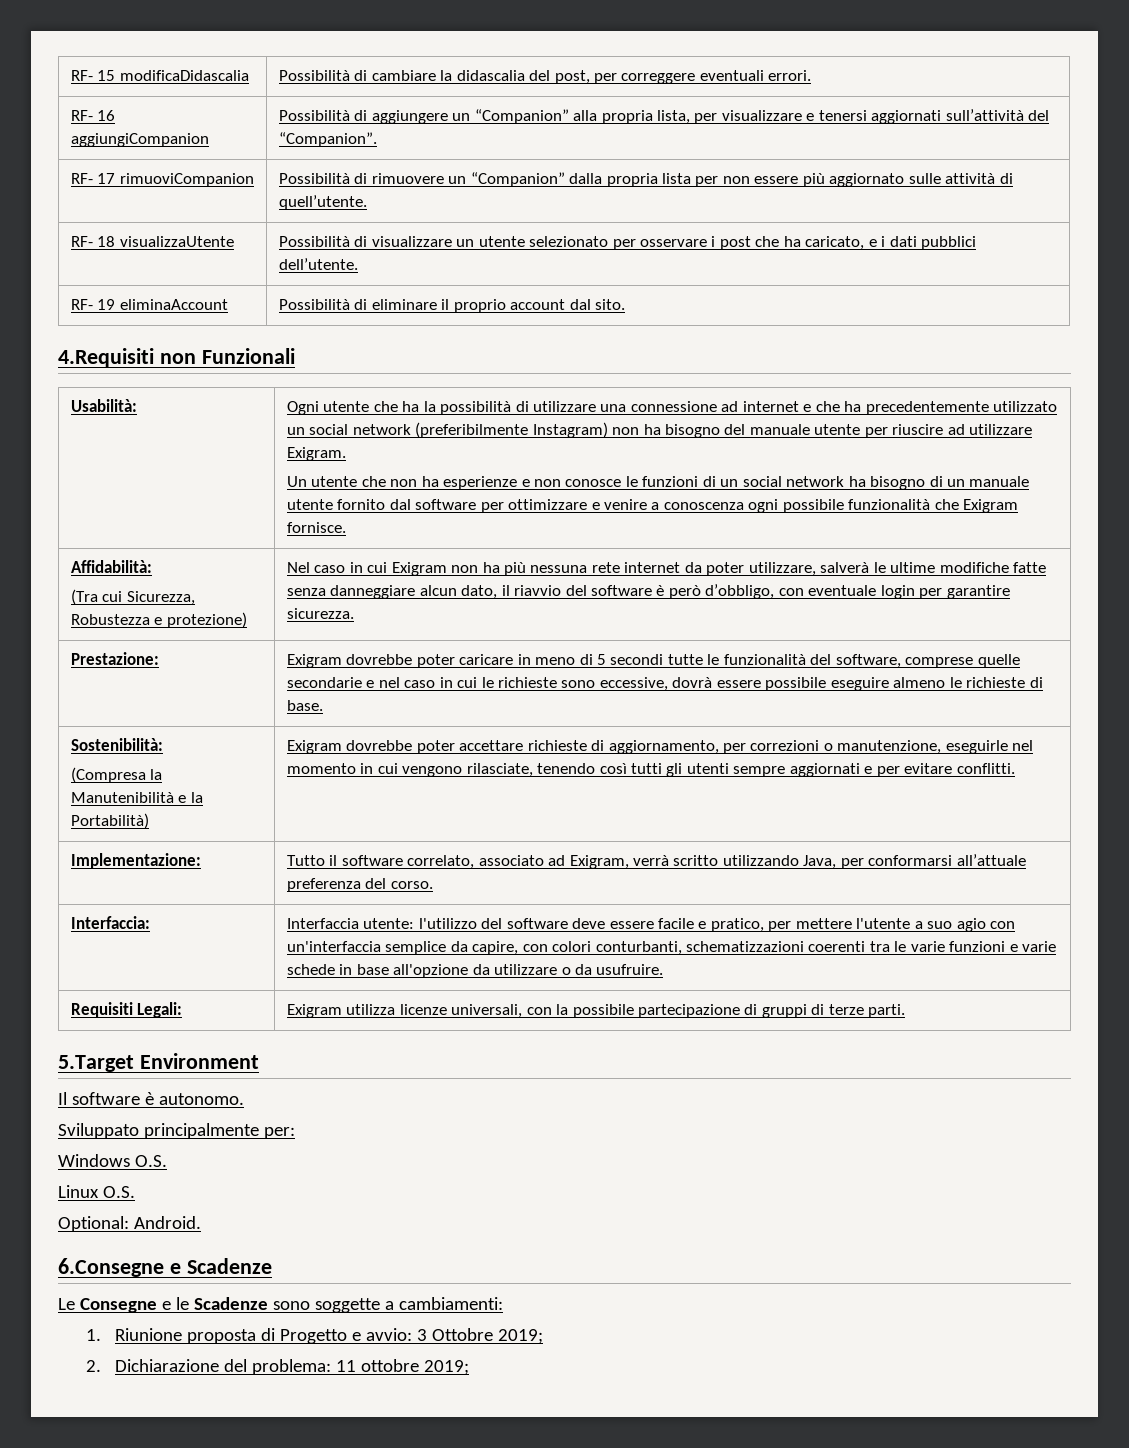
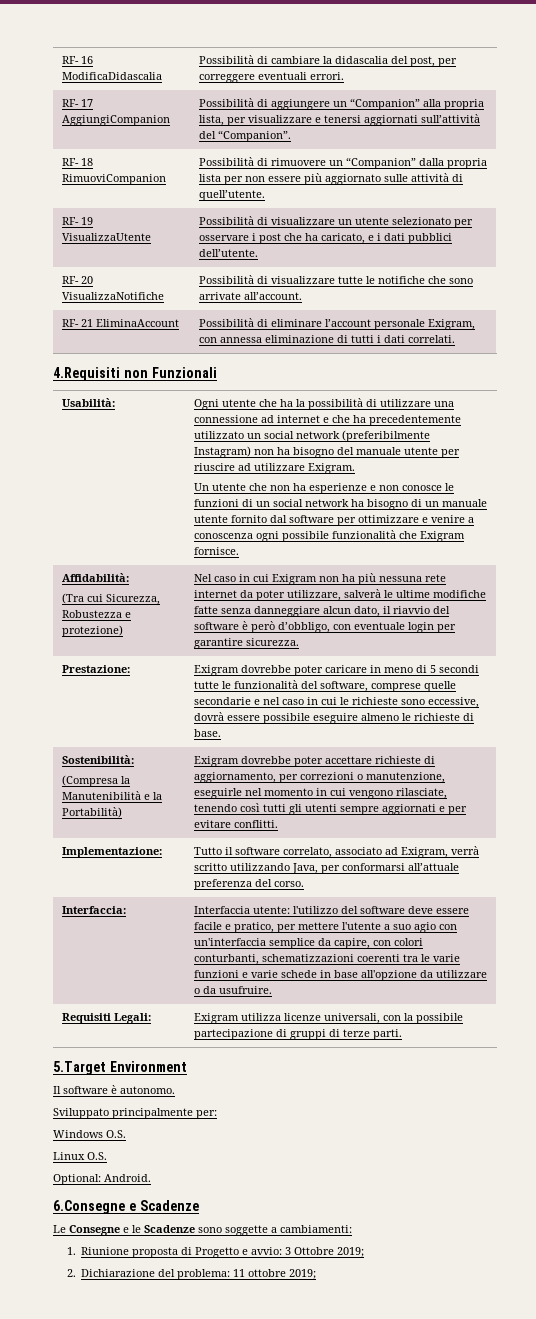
- RF- 15 modificaDidascalia | Possibilità di cambiare la didascalia del post, per correggere eventuali errori.
+ RF- 16 ModificaDidascalia | Possibilità di cambiare la didascalia del post, per correggere eventuali errori.
- RF- 16 aggiungiCompanion | Possibilità di aggiungere un “Companion” alla propria lista, per visualizzare e tenersi aggiornati sull’attività del “Companion”.
+ RF- 17 AggiungiCompanion | Possibilità di aggiungere un “Companion” alla propria lista, per visualizzare e tenersi aggiornati sull’attività del “Companion”.
- RF- 17 rimuoviCompanion | Possibilità di rimuovere un “Companion” dalla propria lista per non essere più aggiornato sulle attività di quell’utente.
+ RF- 18 RimuoviCompanion | Possibilità di rimuovere un “Companion” dalla propria lista per non essere più aggiornato sulle attività di quell’utente.
- RF- 18 visualizzaUtente | Possibilità di visualizzare un utente selezionato per osservare i post che ha caricato, e i dati pubblici dell’utente.
+ RF- 19 VisualizzaUtente | Possibilità di visualizzare un utente selezionato per osservare i post che ha caricato, e i dati pubblici dell’utente.
- RF- 19 eliminaAccount | Possibilità di eliminare il proprio account dal sito.
+ RF- 20 VisualizzaNotifiche | Possibilità di visualizzare tutte le notifiche che sono arrivate all’account.
+ RF- 21 EliminaAccount | Possibilità di eliminare l’account personale Exigram, con annessa eliminazione di tutti i dati correlati.

